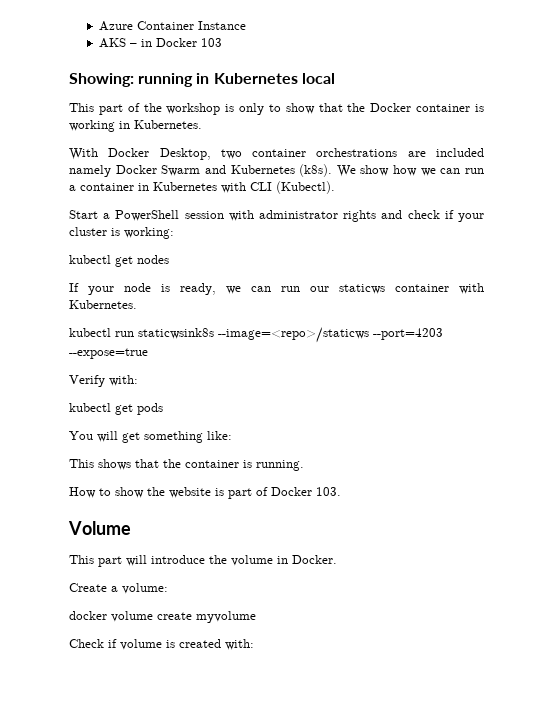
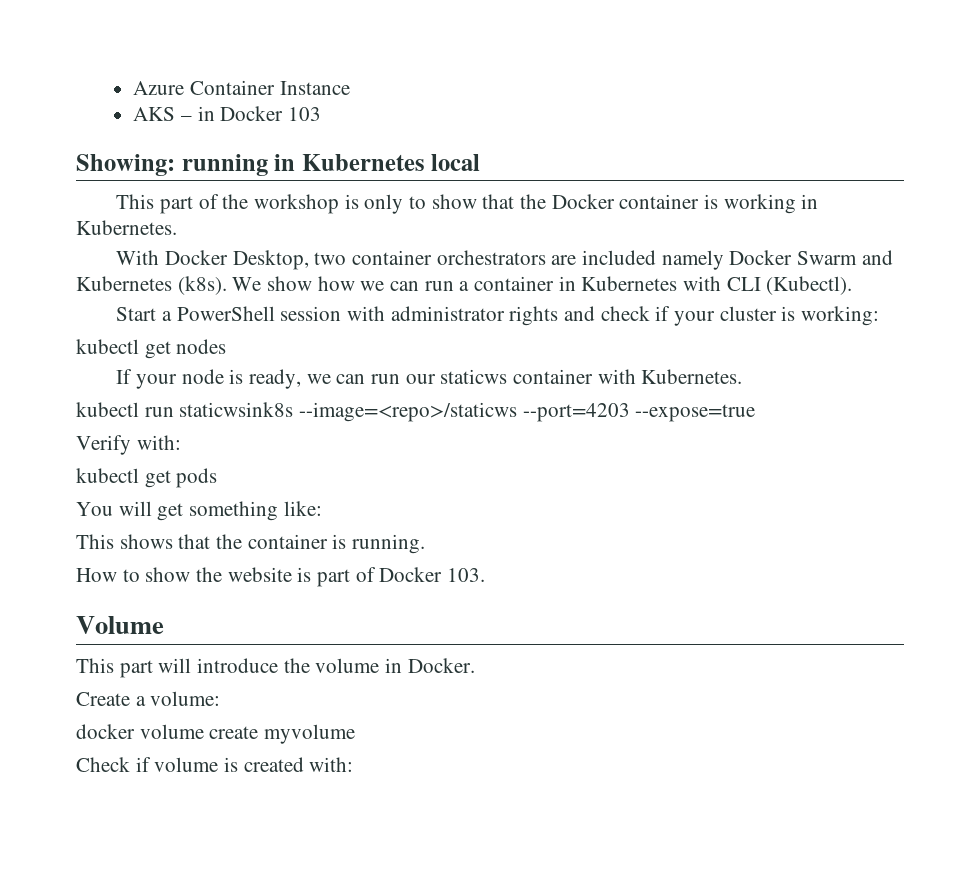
- With Docker Desktop, two container orchestrations are included namely Docker Swarm and Kubernetes (k8s).
+ With Docker Desktop, two container orchestrators are included namely Docker Swarm and Kubernetes (k8s).

